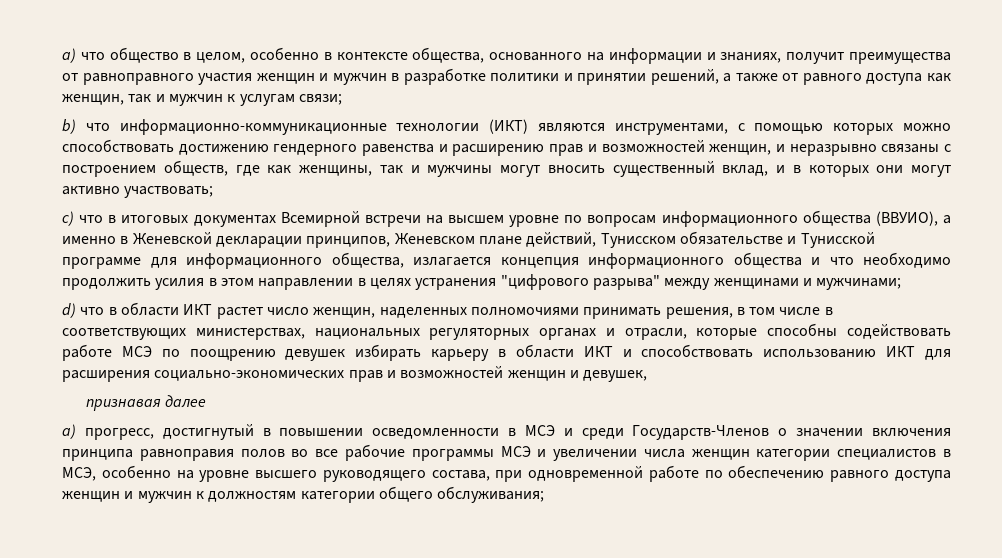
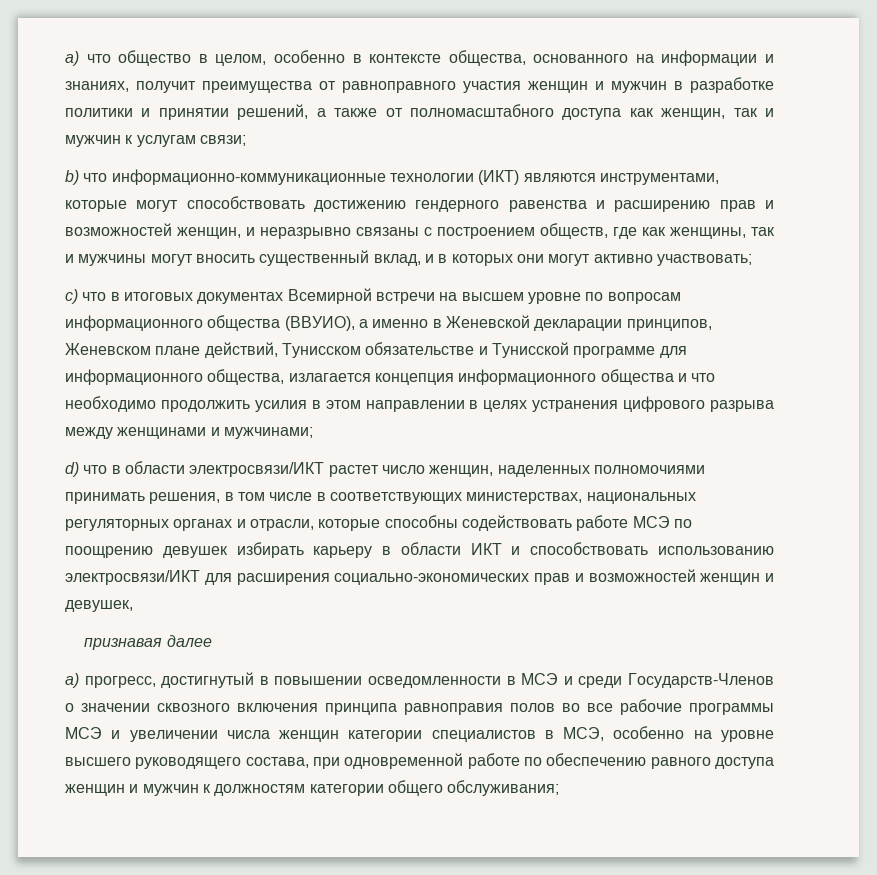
- а) что общество в целом, особенно в контексте общества, основанного на информации и знаниях, получит преимущества от равноправного участия женщин и мужчин в разработке политики и принятии решений, а также от равного доступа как женщин, так и мужчин к услугам связи;
+ а) что общество в целом, особенно в контексте общества, основанного на информации и знаниях, получит преимущества от равноправного участия женщин и мужчин в разработке политики и принятии решений, а также от полномасштабного доступа как женщин, так и мужчин к услугам связи;
- b) что информационно-коммуникационные технологии (ИКТ) являются инструментами, с помощью которых можно способствовать достижению гендерного равенства и расширению прав и возможностей женщин, и неразрывно связаны с построением обществ, где как женщины, так и мужчины могут вносить существенный вклад, и в которых они могут активно участвовать;
+ b) что информационно-коммуникационные технологии (ИКТ) являются инструментами, которые могут способствовать достижению гендерного равенства и расширению прав и возможностей женщин, и неразрывно связаны с построением обществ, где как женщины, так и мужчины могут вносить существенный вклад, и в которых они могут активно участвовать;
- с) что в итоговых документах Всемирной встречи на высшем уровне по вопросам информационного общества (ВВУИО), а именно в Женевской декларации принципов, Женевском плане действий, Тунисском обязательстве и Тунисской программе для информационного общества, излагается концепция информационного общества и что необходимо продолжить усилия в этом направлении в целях устранения "цифрового разрыва" между женщинами и мужчинами;
+ с) что в итоговых документах Всемирной встречи на высшем уровне по вопросам информационного общества (ВВУИО), а именно в Женевской декларации принципов, Женевском плане действий, Тунисском обязательстве и Тунисской программе для информационного общества, излагается концепция информационного общества и что необходимо продолжить усилия в этом направлении в целях устранения цифрового разрыва между женщинами и мужчинами;
- d) что в области ИКТ растет число женщин, наделенных полномочиями принимать решения, в том числе в соответствующих министерствах, национальных регуляторных органах и отрасли, которые способны содействовать работе МСЭ по поощрению девушек избирать карьеру в области ИКТ и способствовать использованию ИКТ для расширения социально-экономических прав и возможностей женщин и девушек,
+ d) что в области электросвязи/ИКТ растет число женщин, наделенных полномочиями принимать решения, в том числе в соответствующих министерствах, национальных регуляторных органах и отрасли, которые способны содействовать работе МСЭ по поощрению девушек избирать карьеру в области ИКТ и способствовать использованию электросвязи/ИКТ для расширения социально-экономических прав и возможностей женщин и девушек,
- а) прогресс, достигнутый в повышении осведомленности в МСЭ и среди Государств-Членов о значении включения принципа равноправия полов во все рабочие программы МСЭ и увеличении числа женщин категории специалистов в МСЭ, особенно на уровне высшего руководящего состава, при одновременной работе по обеспечению равного доступа женщин и мужчин к должностям категории общего обслуживания;
+ а) прогресс, достигнутый в повышении осведомленности в МСЭ и среди Государств-Членов о значении сквозного включения принципа равноправия полов во все рабочие программы МСЭ и увеличении числа женщин категории специалистов в МСЭ, особенно на уровне высшего руководящего состава, при одновременной работе по обеспечению равного доступа женщин и мужчин к должностям категории общего обслуживания;

